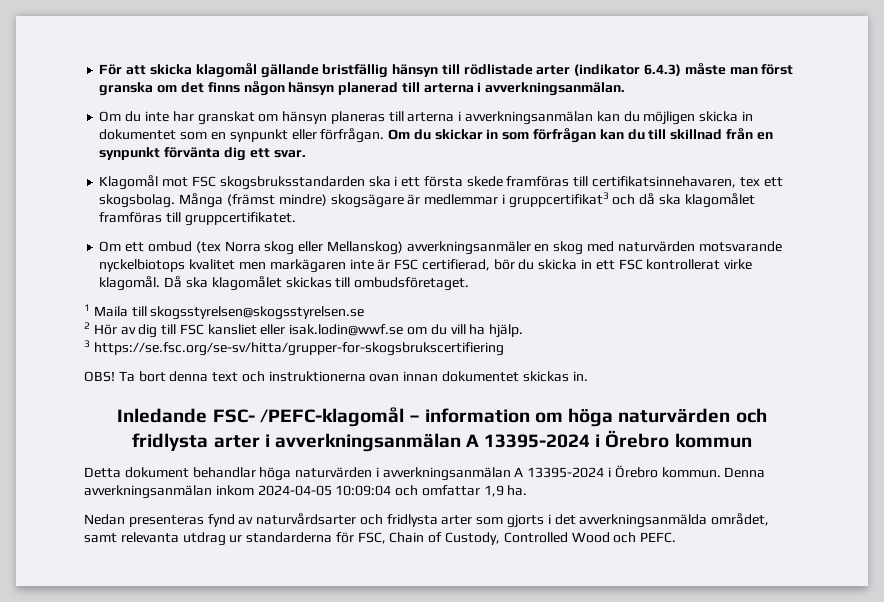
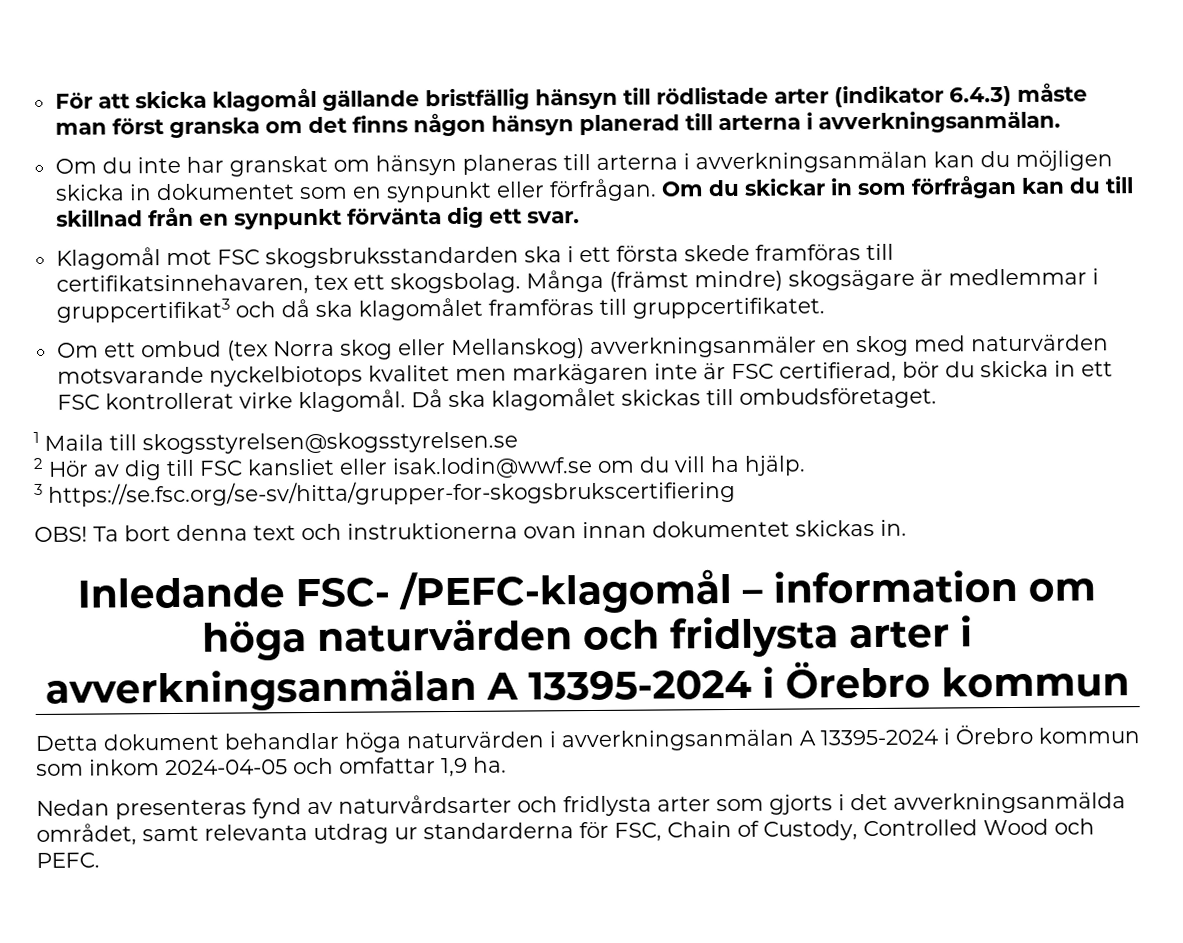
- Detta dokument behandlar höga naturvärden i avverkningsanmälan A 13395-2024 i Örebro kommun. Denna avverkningsanmälan inkom 2024-04-05 10:09:04 och omfattar 1,9 ha.
+ Detta dokument behandlar höga naturvärden i avverkningsanmälan A 13395-2024 i Örebro kommun som inkom 2024-04-05 och omfattar 1,9 ha.

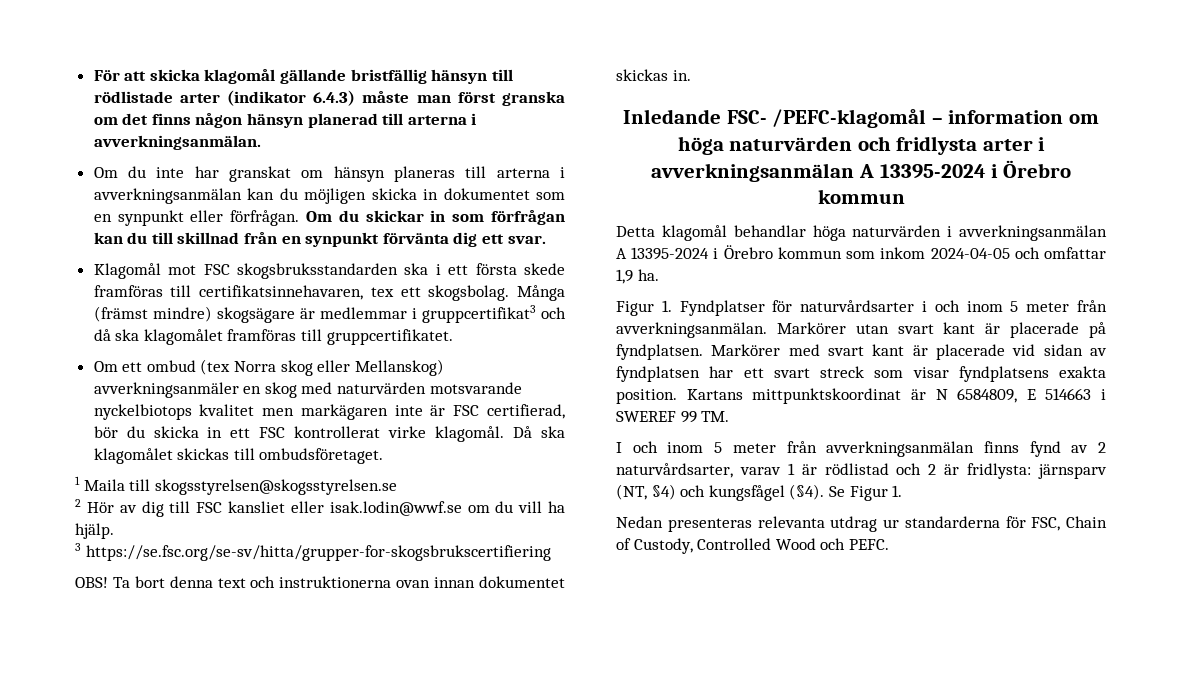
- Detta dokument behandlar höga naturvärden i avverkningsanmälan A 13395-2024 i Örebro kommun som inkom 2024-04-05 och omfattar 1,9 ha.
+ Detta klagomål behandlar höga naturvärden i avverkningsanmälan A 13395-2024 i Örebro kommun som inkom 2024-04-05 och omfattar 1,9 ha.
- Nedan presenteras fynd av naturvårdsarter och fridlysta arter som gjorts i det avverkningsanmälda området, samt relevanta utdrag ur standarderna för FSC, Chain of Custody, Controlled Wood och PEFC.
+ Figur 1. Fyndplatser för naturvårdsarter i och inom 5 meter från avverkningsanmälan. Markörer utan svart kant är placerade på fyndplatsen. Markörer med svart kant är placerade vid sidan av fyndplatsen har ett svart streck som visar fyndplatsens exakta position. Kartans mittpunktskoordinat är N 6584809, E 514663 i SWEREF 99 TM.
+ I och inom 5 meter från avverkningsanmälan finns fynd av 2 naturvårdsarter, varav 1 är rödlistad och 2 är fridlysta: järnsparv (NT, §4) och kungsfågel (§4). Se Figur 1.
+ Nedan presenteras relevanta utdrag ur standarderna för FSC, Chain of Custody, Controlled Wood och PEFC.

